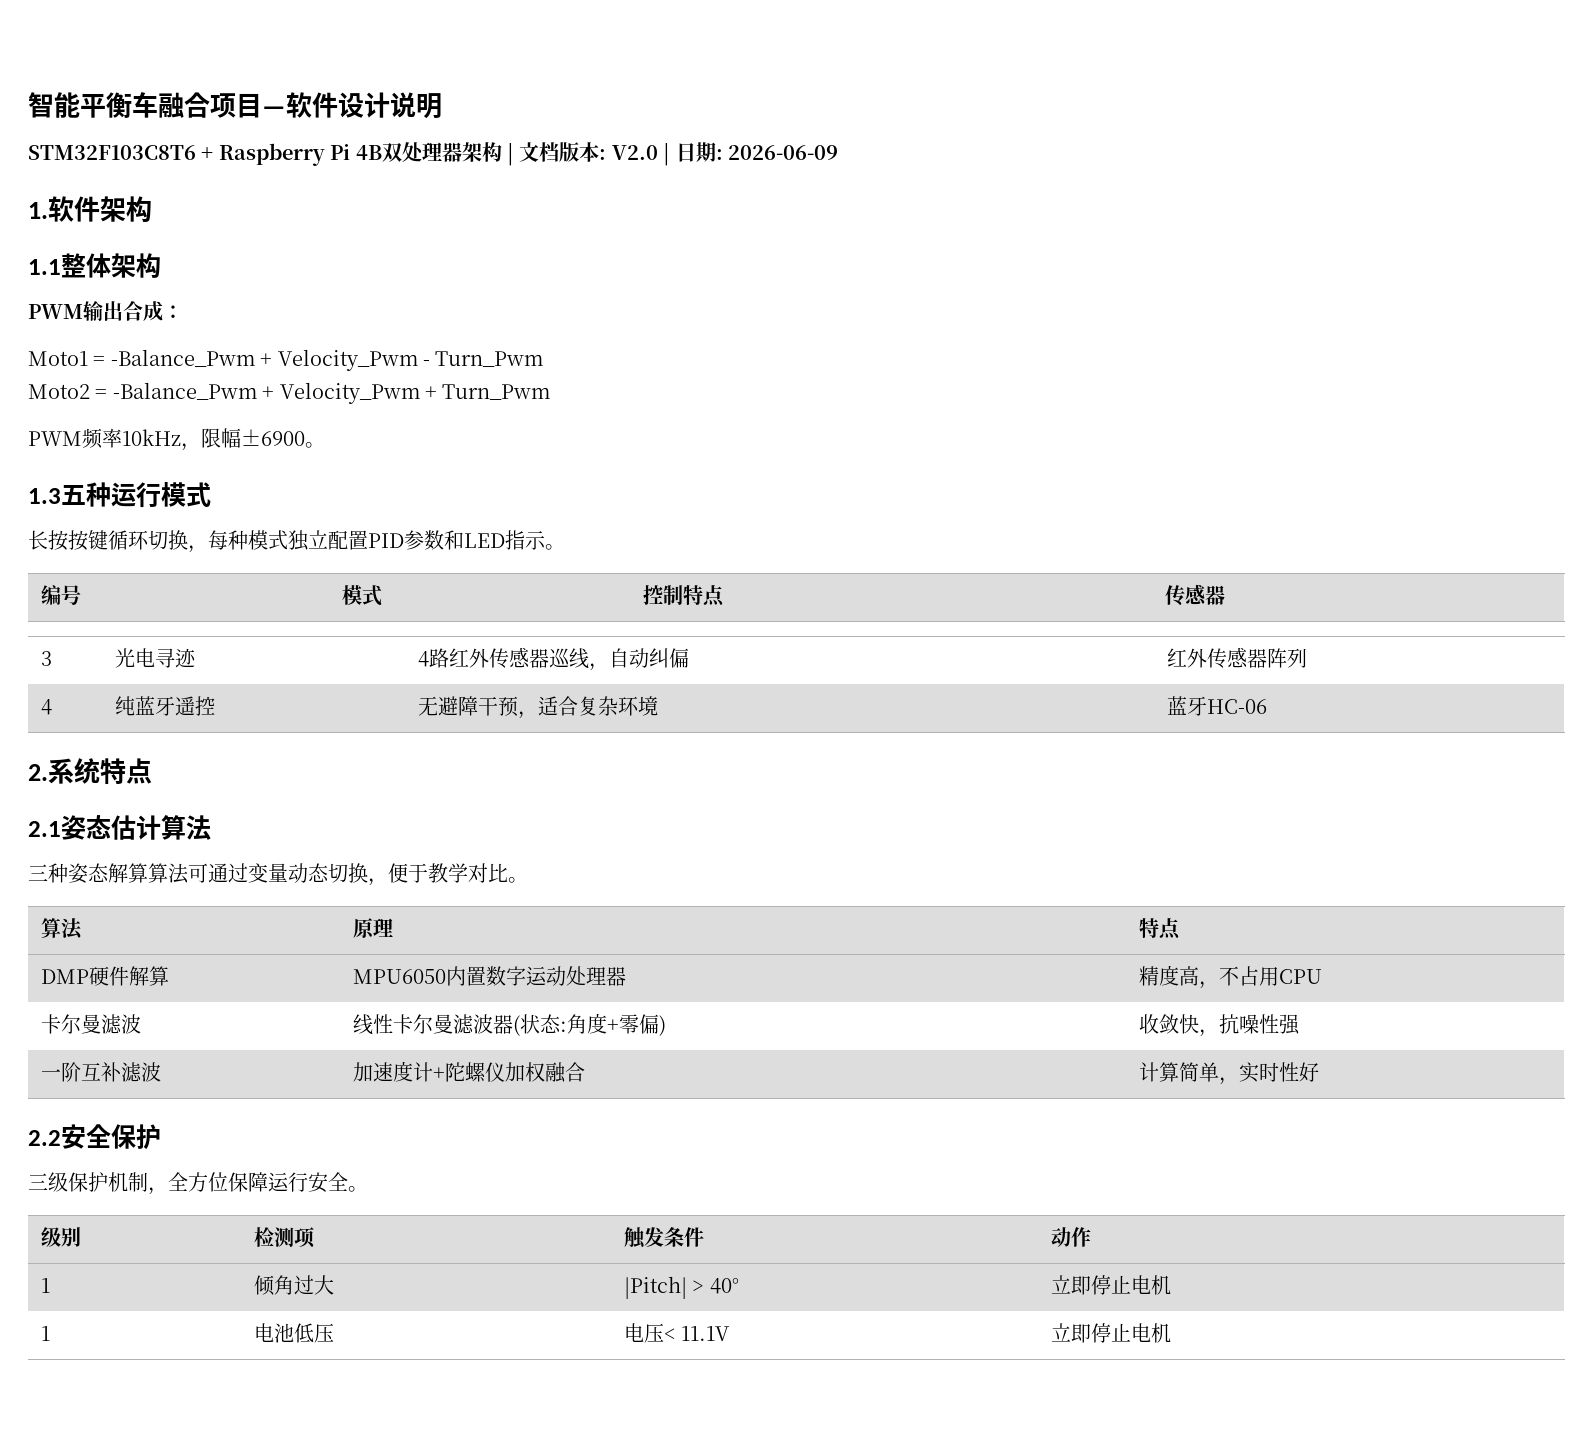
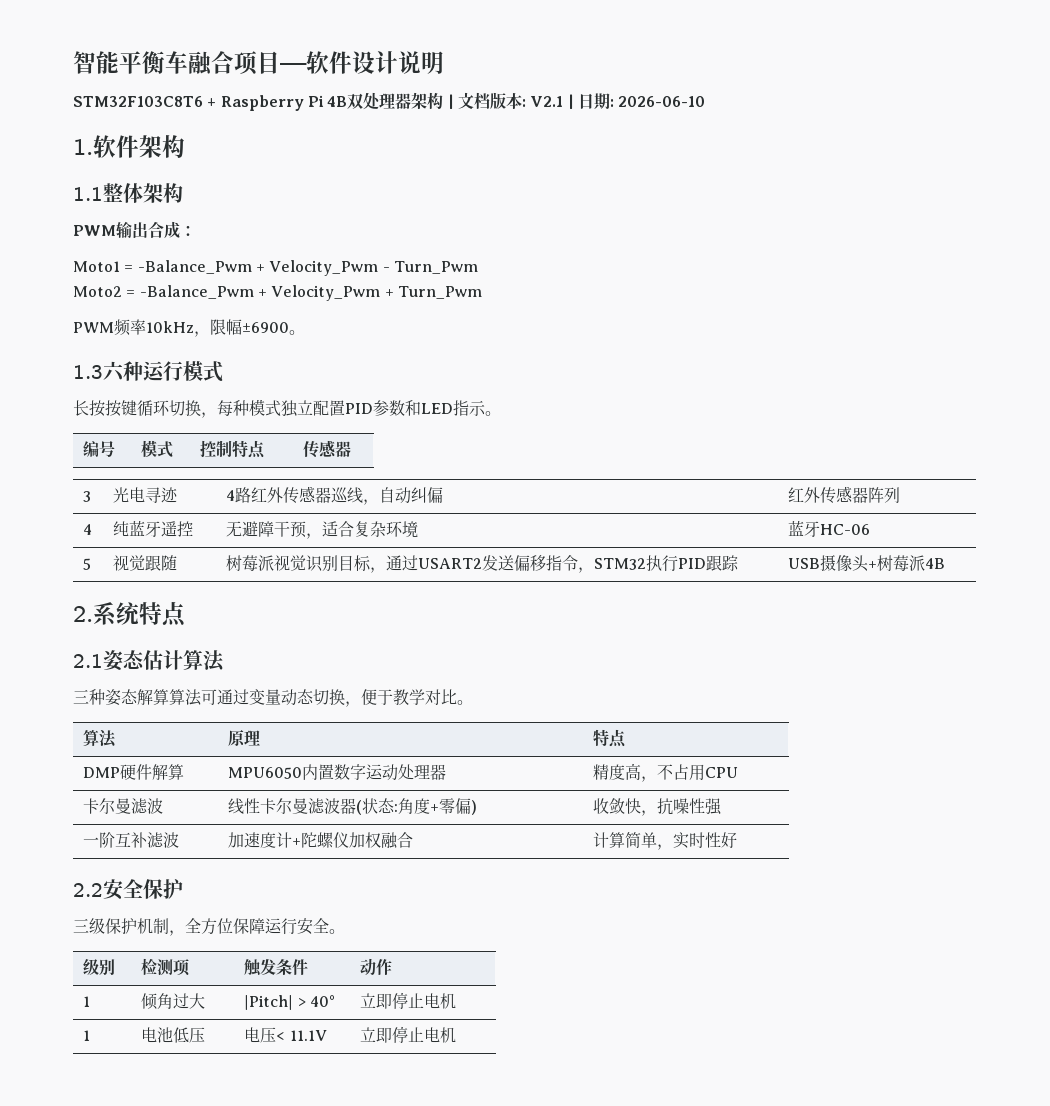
- STM32F103C8T6 + Raspberry Pi 4B双处理器架构 | 文档版本: V2.0 | 日期: 2026-06-09
+ STM32F103C8T6 + Raspberry Pi 4B双处理器架构 | 文档版本: V2.1 | 日期: 2026-06-10
- 1.3五种运行模式
+ 1.3六种运行模式
+ 5 | 视觉跟随 | 树莓派视觉识别目标，通过USART2发送偏移指令，STM32执行PID跟踪 | USB摄像头+树莓派4B

